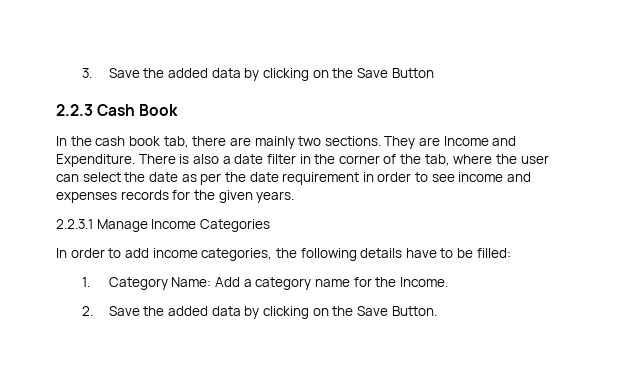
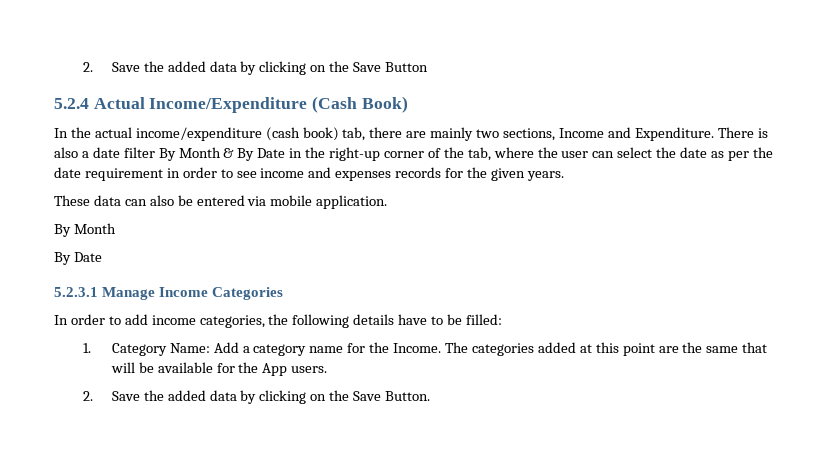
- 3. Save the added data by clicking on the Save Button
+ 2. Save the added data by clicking on the Save Button
- 2.2.3 Cash Book
- In the cash book tab, there are mainly two sections. They are Income and Expenditure.
+ 5.2.4 Actual Income/Expenditure (Cash Book)
+ In the actual income/expenditure (cash book) tab, there are mainly two sections, Income and Expenditure.
- There is also a date filter in the corner of the tab, where the user can select the date as per the date requirement in order to see income and expenses records for the given years.
+ There is also a date filter By Month & By Date in the right-up corner of the tab, where the user can select the date as per the date requirement in order to see income and expenses records for the given years.
- 2.2.3.1 Manage Income Categories
+ These data can also be entered via mobile application.
+ By Month
+ By Date
+ 5.2.3.1 Manage Income Categories
+ The categories added at this point are the same that will be available for the App users.

